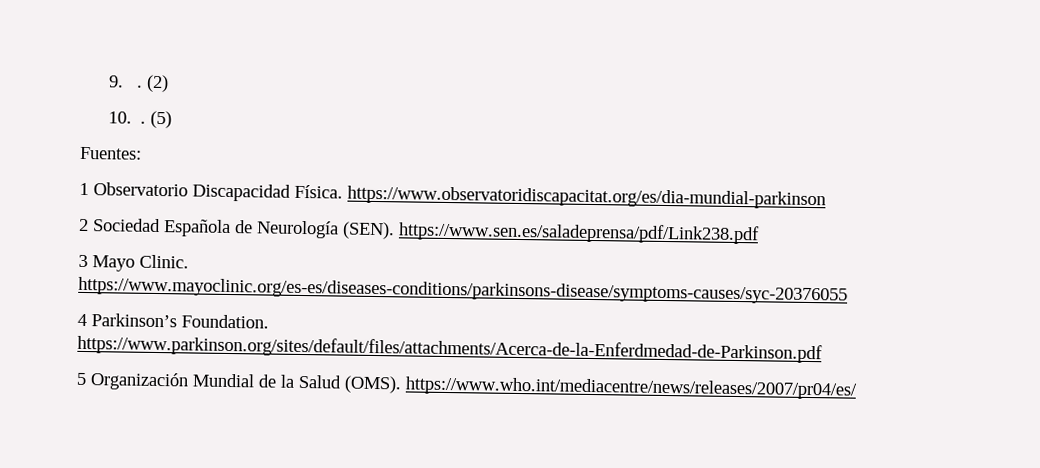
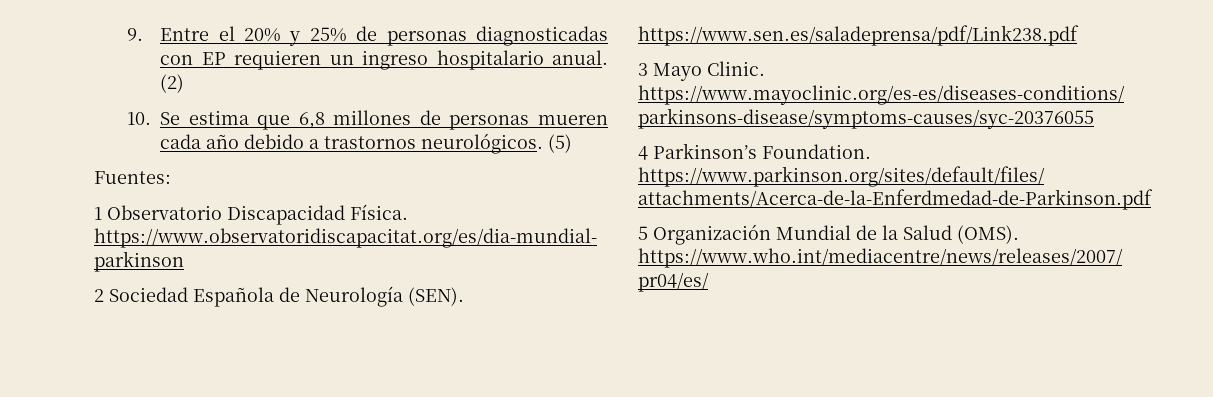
- 9. . (2)
- 10. .
+ 9. Entre el 20% y 25% de personas diagnosticadas con EP requieren un ingreso hospitalario anual. (2)
+ 10. Se estima que 6,8 millones de personas mueren cada año debido a trastornos neurológicos.

